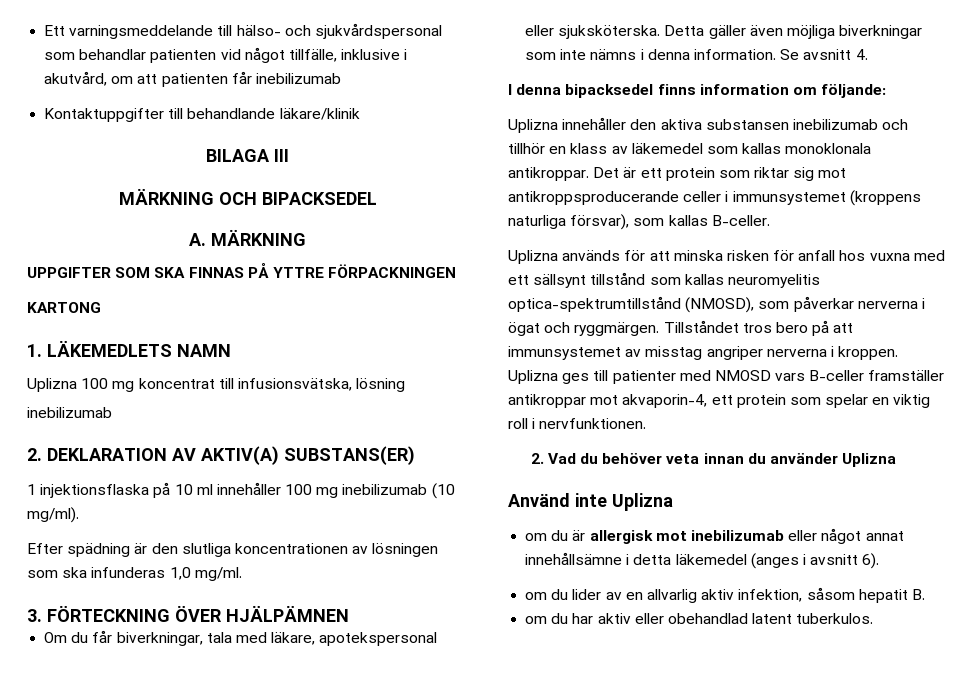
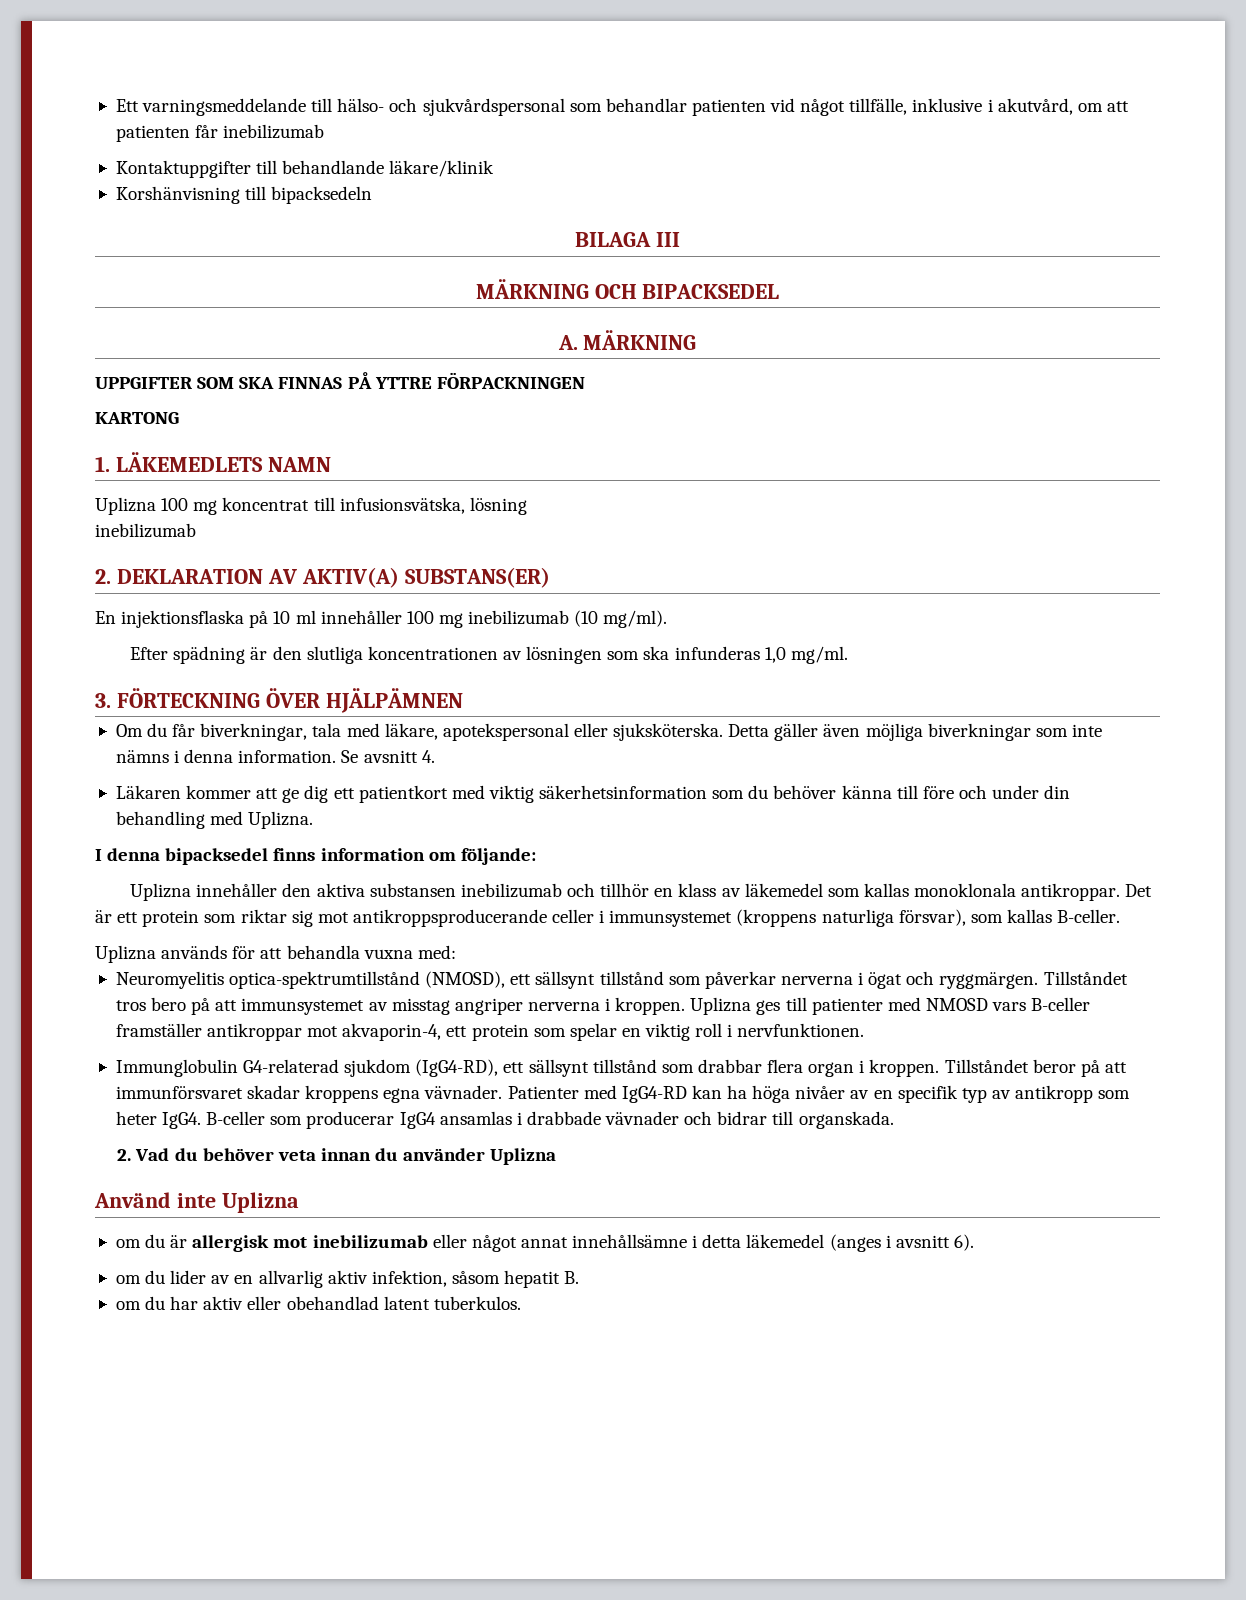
+ Korshänvisning till bipacksedeln
- 1 injektionsflaska på 10 ml innehåller 100 mg inebilizumab (10 mg/ml).
+ En injektionsflaska på 10 ml innehåller 100 mg inebilizumab (10 mg/ml).
+ Läkaren kommer att ge dig ett patientkort med viktig säkerhetsinformation som du behöver känna till före och under din behandling med Uplizna.
- Uplizna används för att minska risken för anfall hos vuxna med ett sällsynt tillstånd som kallas neuromyelitis optica-spektrumtillstånd (NMOSD), som påverkar nerverna i ögat och ryggmärgen.
+ Uplizna används för att behandla vuxna med:
+ Neuromyelitis optica-spektrumtillstånd (NMOSD), ett sällsynt tillstånd som påverkar nerverna i ögat och ryggmärgen.
+ Immunglobulin G4-relaterad sjukdom (IgG4-RD), ett sällsynt tillstånd som drabbar flera organ i kroppen. Tillståndet beror på att immunförsvaret skadar kroppens egna vävnader. Patienter med IgG4-RD kan ha höga nivåer av en specifik typ av antikropp som heter IgG4. B-celler som producerar IgG4 ansamlas i drabbade vävnader och bidrar till organskada.

